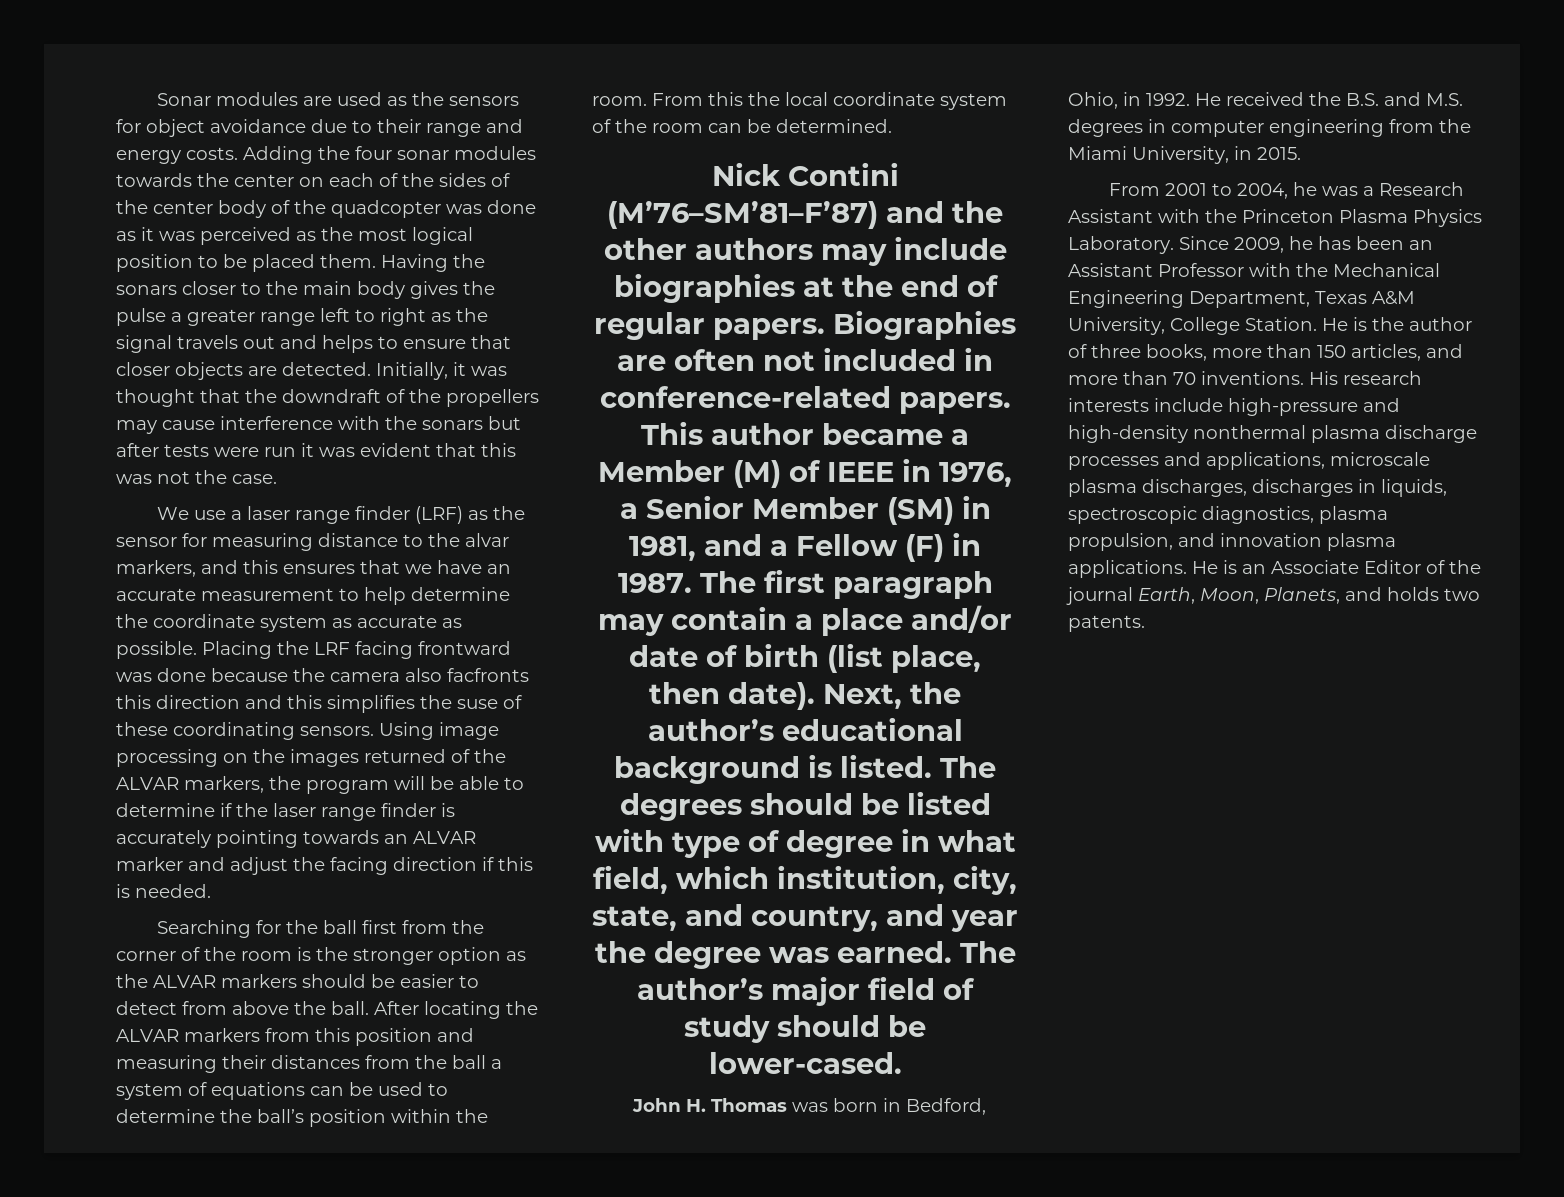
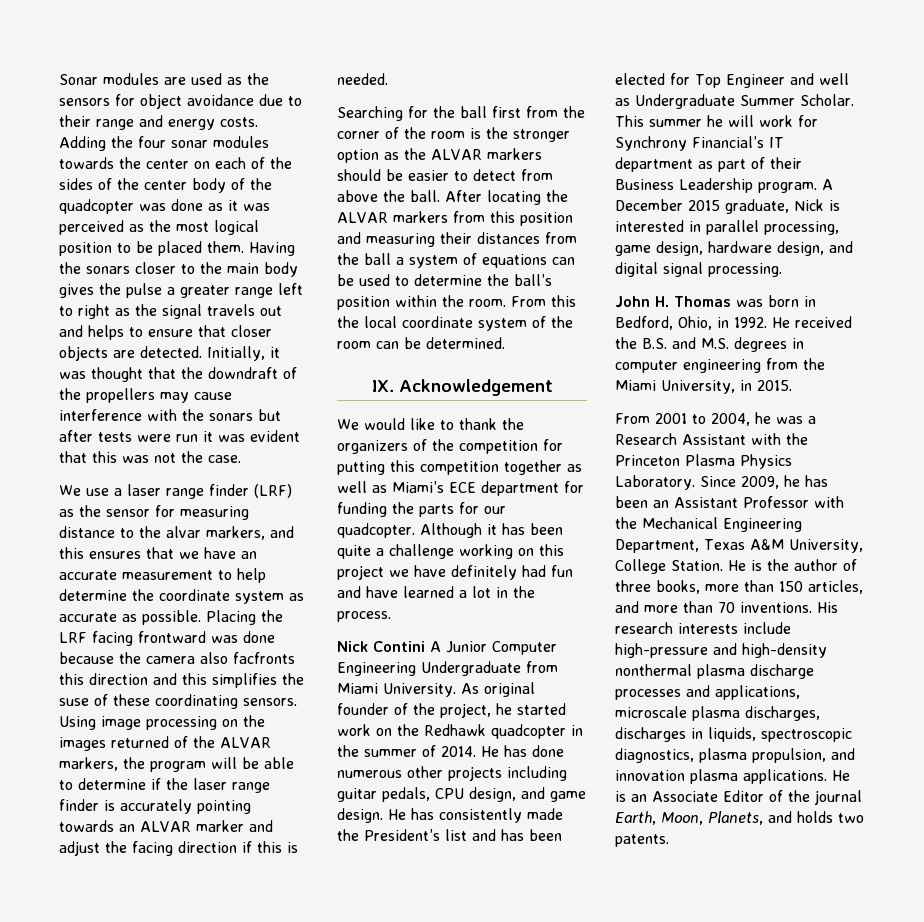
- Nick Contini (M’76–SM’81–F’87) and the other authors may include biographies at the end of regular papers. Biographies are often not included in conference-related papers. This author became a Member (M) of IEEE in 1976, a Senior Member (SM) in 1981, and a Fellow (F) in 1987. The first paragraph may contain a place and/or date of birth (list place, then date). Next, the author’s educational background is listed. The degrees should be listed with type of degree in what field, which institution, city, state, and country, and year the degree was earned. The author’s major field of study should be lower-cased.
+ IX. Acknowledgement
+ We would like to thank the organizers of the competition for putting this competition together as well as Miami’s ECE department for funding the parts for our quadcopter. Although it has been quite a challenge working on this project we have definitely had fun and have learned a lot in the process.
+ Nick Contini A Junior Computer Engineering Undergraduate from Miami University. As original founder of the project, he started work on the Redhawk quadcopter in the summer of 2014. He has done numerous other projects including guitar pedals, CPU design, and game design. He has consistently made the President’s list and has been elected for Top Engineer and well as Undergraduate Summer Scholar. This summer he will work for Synchrony Financial’s IT department as part of their Business Leadership program. A December 2015 graduate, Nick is interested in parallel processing, game design, hardware design, and digital signal processing.

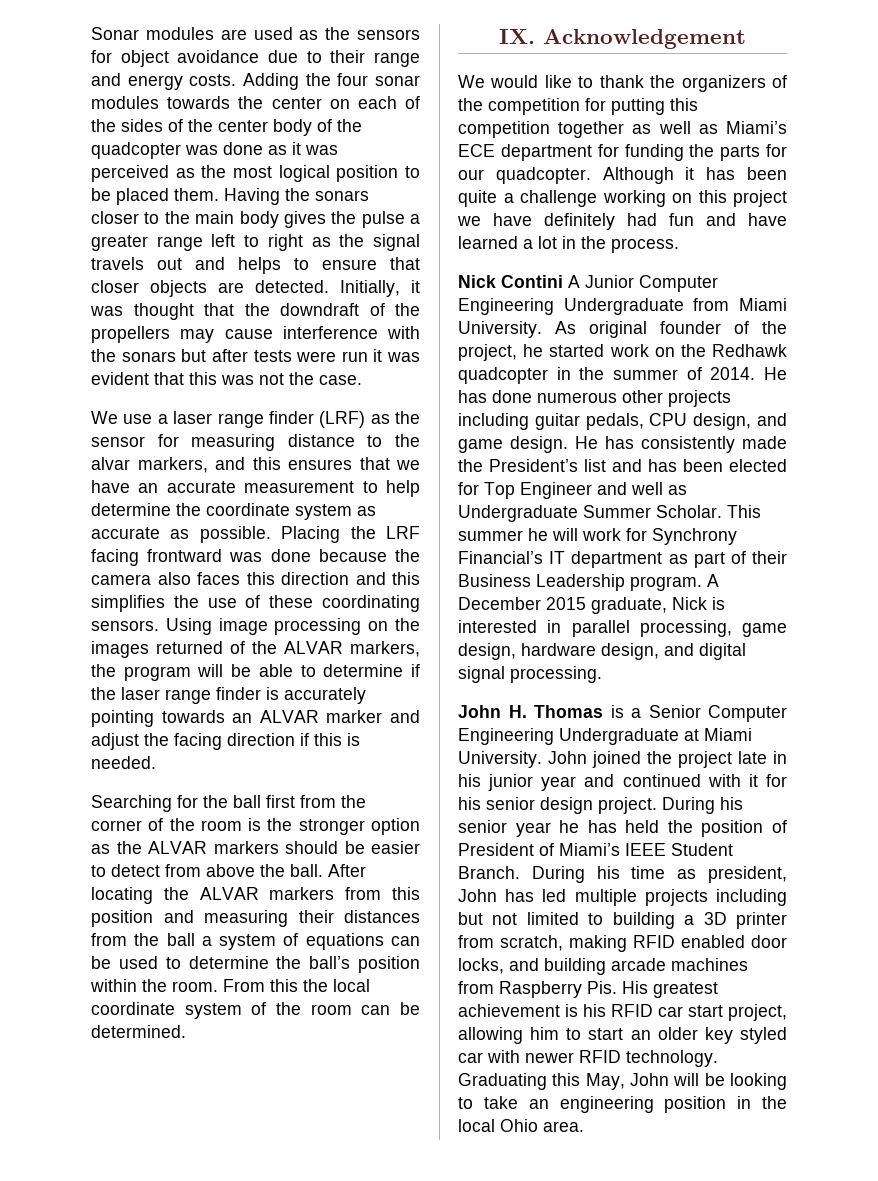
- Placing the LRF facing frontward was done because the camera also facfronts this direction and this simplifies the suse of these coordinating sensors.
+ Placing the LRF facing frontward was done because the camera also faces this direction and this simplifies the use of these coordinating sensors.
- John H. Thomas was born in Bedford, Ohio, in 1992. He received the B.S. and M.S. degrees in computer engineering from the Miami University, in 2015.
- From 2001 to 2004, he was a Research Assistant with the Princeton Plasma Physics Laboratory. Since 2009, he has been an Assistant Professor with the Mechanical Engineering Department, Texas A&M University, College Station. He is the author of three books, more than 150 articles, and more than 70 inventions. His research interests include high-pressure and high-density nonthermal plasma discharge processes and applications, microscale plasma discharges, discharges in liquids, spectroscopic diagnostics, plasma propulsion, and innovation plasma applications. He is an Associate Editor of the journal Earth, Moon, Planets, and holds two patents.
+ John H. Thomas is a Senior Computer Engineering Undergraduate at Miami University. John joined the project late in his junior year and continued with it for his senior design project. During his senior year he has held the position of President of Miami’s IEEE Student Branch. During his time as president, John has led multiple projects including but not limited to building a 3D printer from scratch, making RFID enabled door locks, and building arcade machines from Raspberry Pis. His greatest achievement is his RFID car start project, allowing him to start an older key styled car with newer RFID technology. Graduating this May, John will be looking to take an engineering position in the local Ohio area.

